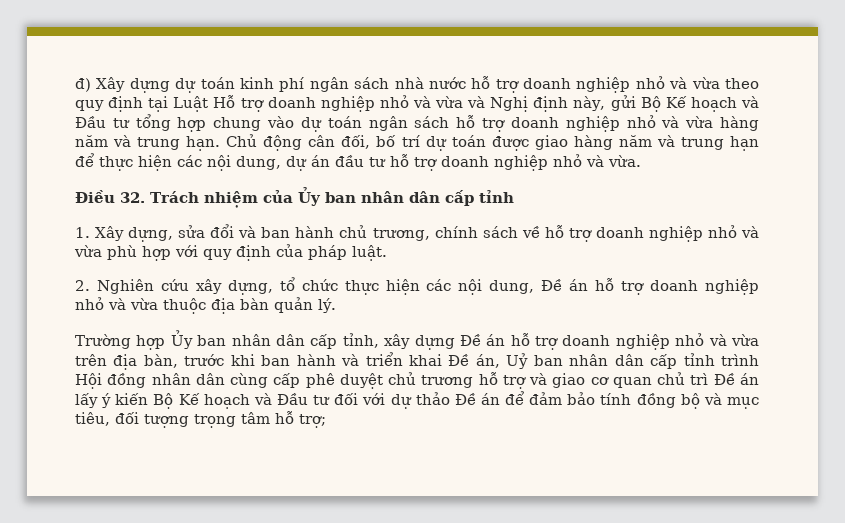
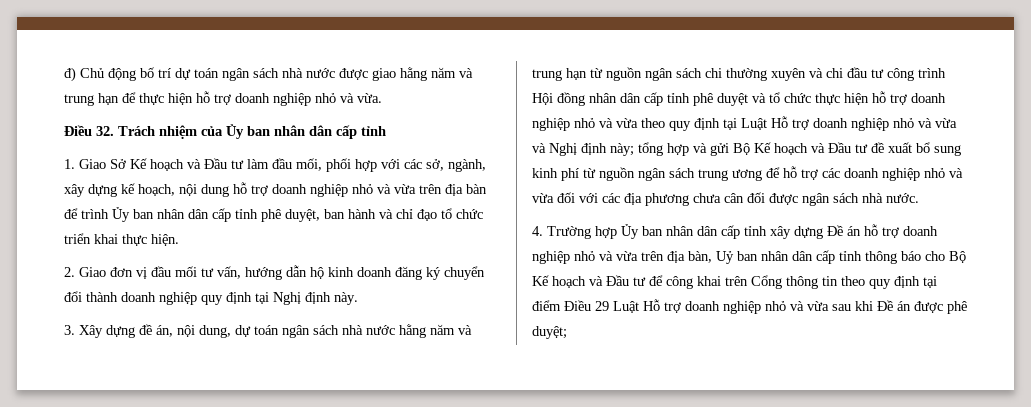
- đ) Xây dựng dự toán kinh phí ngân sách nhà nước hỗ trợ doanh nghiệp nhỏ và vừa theo quy định tại Luật Hỗ trợ doanh nghiệp nhỏ và vừa và Nghị định này, gửi Bộ Kế hoạch và Đầu tư tổng hợp chung vào dự toán ngân sách hỗ trợ doanh nghiệp nhỏ và vừa hàng năm và trung hạn. Chủ động cân đối, bố trí dự toán được giao hàng năm và trung hạn để thực hiện các nội dung, dự án đầu tư hỗ trợ doanh nghiệp nhỏ và vừa.
+ đ) Chủ động bố trí dự toán ngân sách nhà nước được giao hằng năm và trung hạn để thực hiện hỗ trợ doanh nghiệp nhỏ và vừa.
  Điều 32. Trách nhiệm của Ủy ban nhân dân cấp tỉnh
- 1. Xây dựng, sửa đổi và ban hành chủ trương, chính sách về hỗ trợ doanh nghiệp nhỏ và vừa phù hợp với quy định của pháp luật.
- 2. Nghiên cứu xây dựng, tổ chức thực hiện các nội dung, Đề án hỗ trợ doanh nghiệp nhỏ và vừa thuộc địa bàn quản lý.
- Trường hợp Ủy ban nhân dân cấp tỉnh, xây dựng Đề án hỗ trợ doanh nghiệp nhỏ và vừa trên địa bàn, trước khi ban hành và triển khai Đề án, Uỷ ban nhân dân cấp tỉnh trình Hội đồng nhân dân cùng cấp phê duyệt chủ trương hỗ trợ và giao cơ quan chủ trì Đề án lấy ý kiến Bộ Kế hoạch và Đầu tư đối với dự thảo Đề án để đảm bảo tính đồng bộ và mục tiêu, đối tượng trọng tâm hỗ trợ;
+ 1. Giao Sở Kế hoạch và Đầu tư làm đầu mối, phối hợp với các sở, ngành, xây dựng kế hoạch, nội dung hỗ trợ doanh nghiệp nhỏ và vừa trên địa bàn để trình Ủy ban nhân dân cấp tỉnh phê duyệt, ban hành và chỉ đạo tổ chức triển khai thực hiện.
+ 2. Giao đơn vị đầu mối tư vấn, hướng dẫn hộ kinh doanh đăng ký chuyển đổi thành doanh nghiệp quy định tại Nghị định này.
+ 3. Xây dựng đề án, nội dung, dự toán ngân sách nhà nước hằng năm và trung hạn từ nguồn ngân sách chi thường xuyên và chi đầu tư công trình Hội đồng nhân dân cấp tỉnh phê duyệt và tổ chức thực hiện hỗ trợ doanh nghiệp nhỏ và vừa theo quy định tại Luật Hỗ trợ doanh nghiệp nhỏ và vừa và Nghị định này; tổng hợp và gửi Bộ Kế hoạch và Đầu tư đề xuất bổ sung kinh phí từ nguồn ngân sách trung ương để hỗ trợ các doanh nghiệp nhỏ và vừa đối với các địa phương chưa cân đối được ngân sách nhà nước.
+ 4. Trường hợp Ủy ban nhân dân cấp tỉnh xây dựng Đề án hỗ trợ doanh nghiệp nhỏ và vừa trên địa bàn, Uỷ ban nhân dân cấp tỉnh thông báo cho Bộ Kế hoạch và Đầu tư để công khai trên Cổng thông tin theo quy định tại điểm Điều 29 Luật Hỗ trợ doanh nghiệp nhỏ và vừa sau khi Đề án được phê duyệt;

